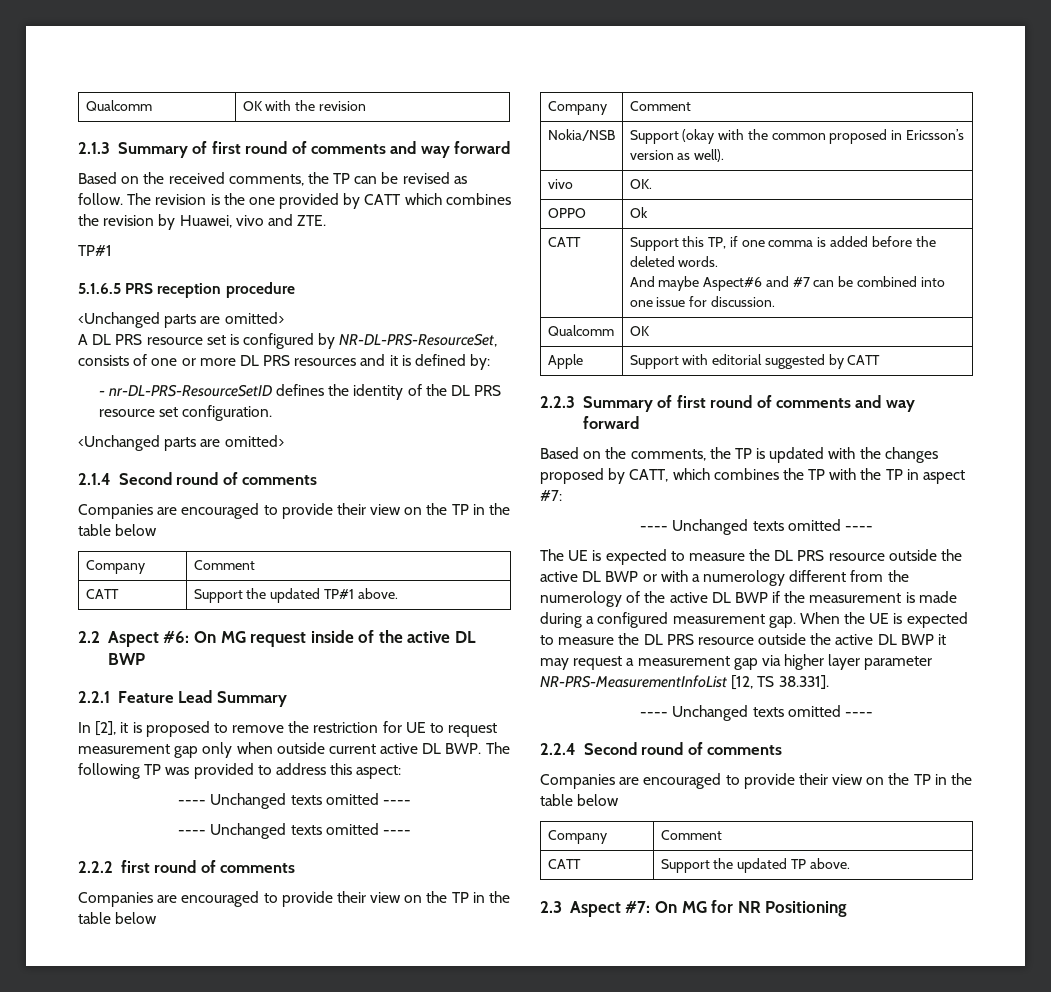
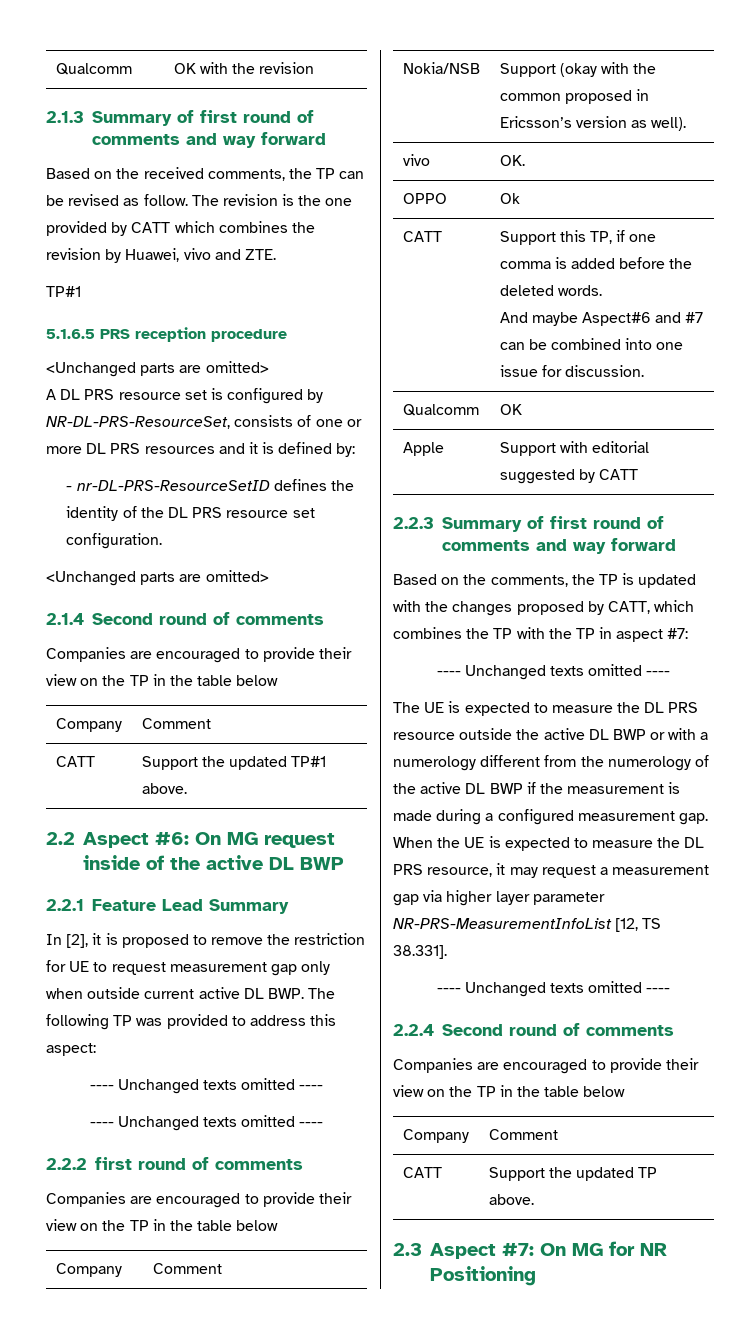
- When the UE is expected to measure the DL PRS resource outside the active DL BWP it may request a measurement gap via higher layer parameter NR-PRS-MeasurementInfoList [12, TS 38.331].
+ When the UE is expected to measure the DL PRS resource, it may request a measurement gap via higher layer parameter NR-PRS-MeasurementInfoList [12, TS 38.331].

